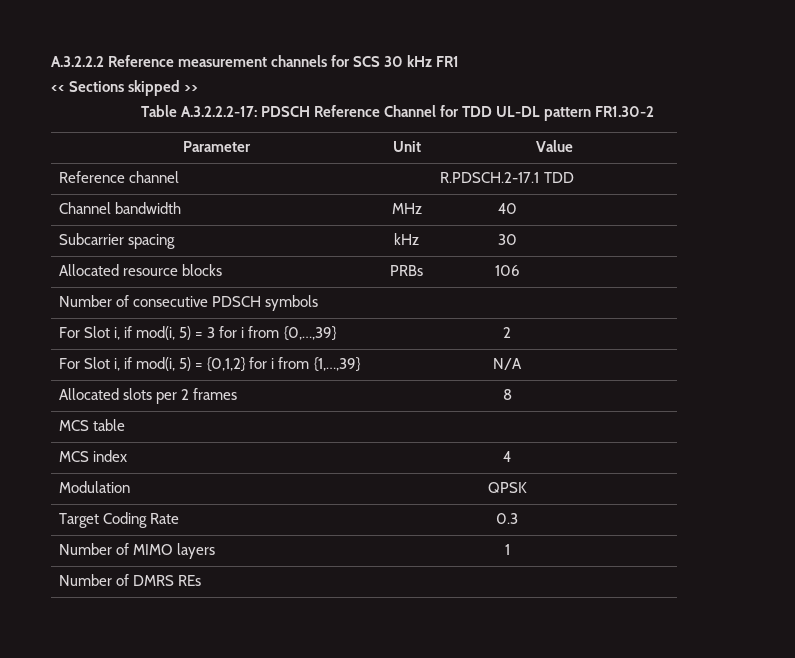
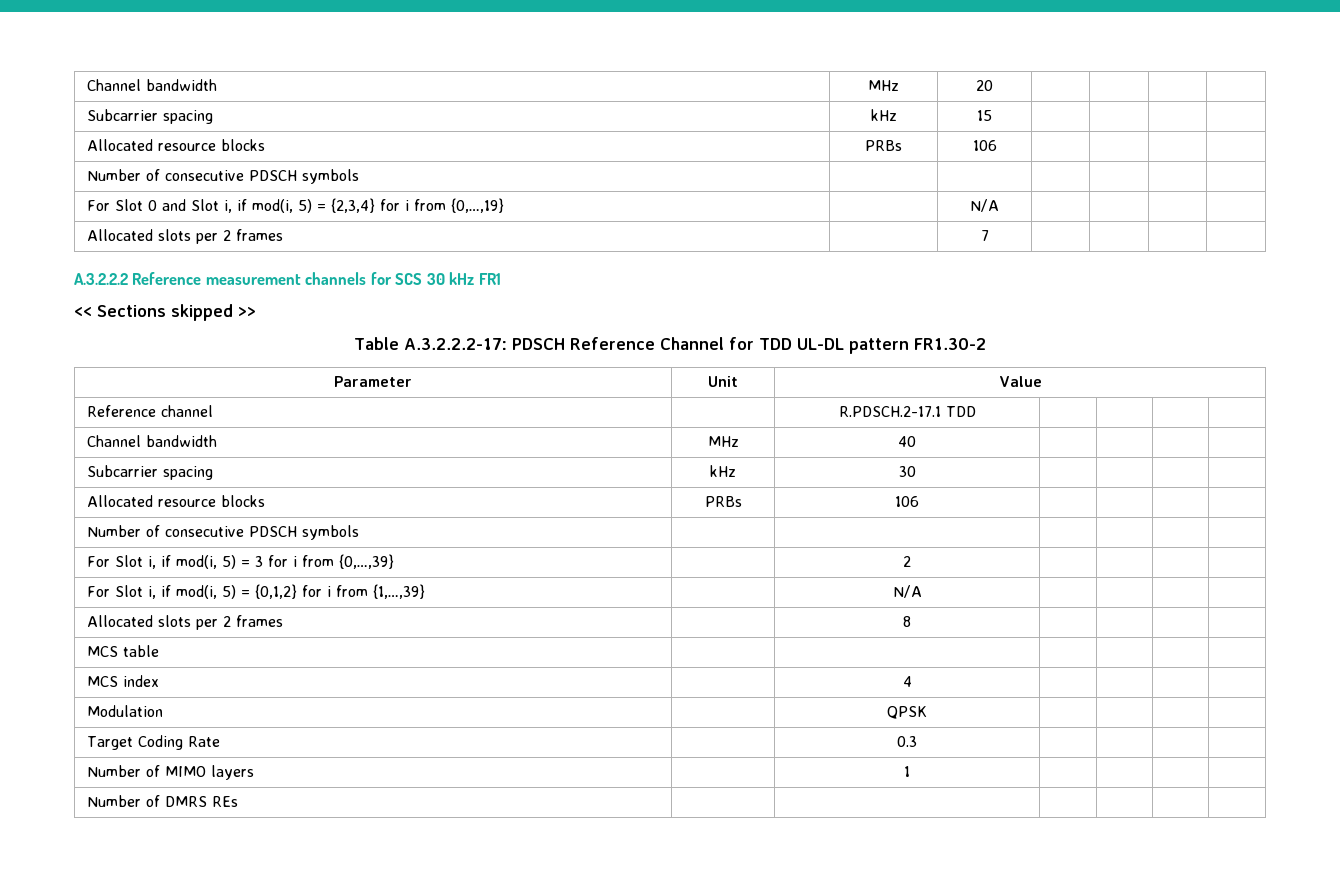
+ Channel bandwidth | MHz | 20 | | | |
+ Subcarrier spacing | kHz | 15 | | | |
+ Allocated resource blocks | PRBs | 106 | | | |
+ Number of consecutive PDSCH symbols | | | | | |
+ For Slot 0 and Slot i, if mod(i, 5) = {2,3,4} for i from {0,…,19} | | N/A | | | |
+ Allocated slots per 2 frames | | 7 | | | |

